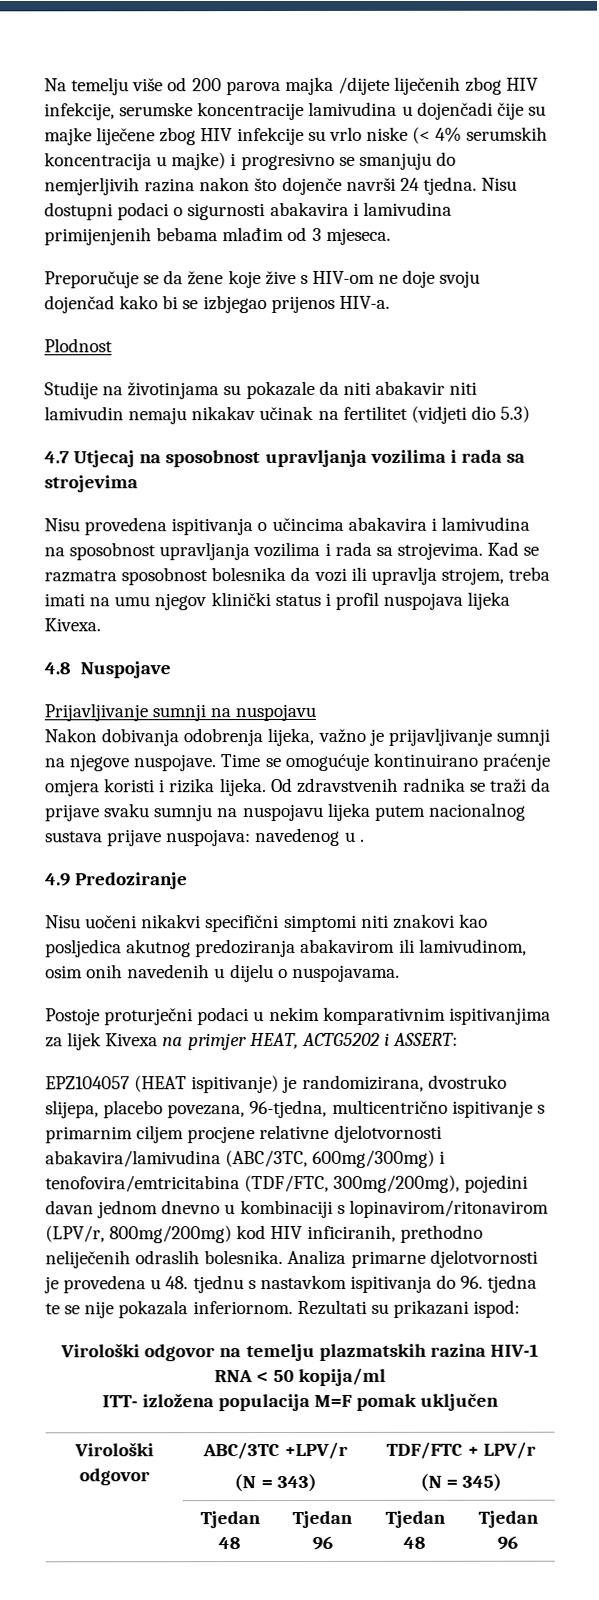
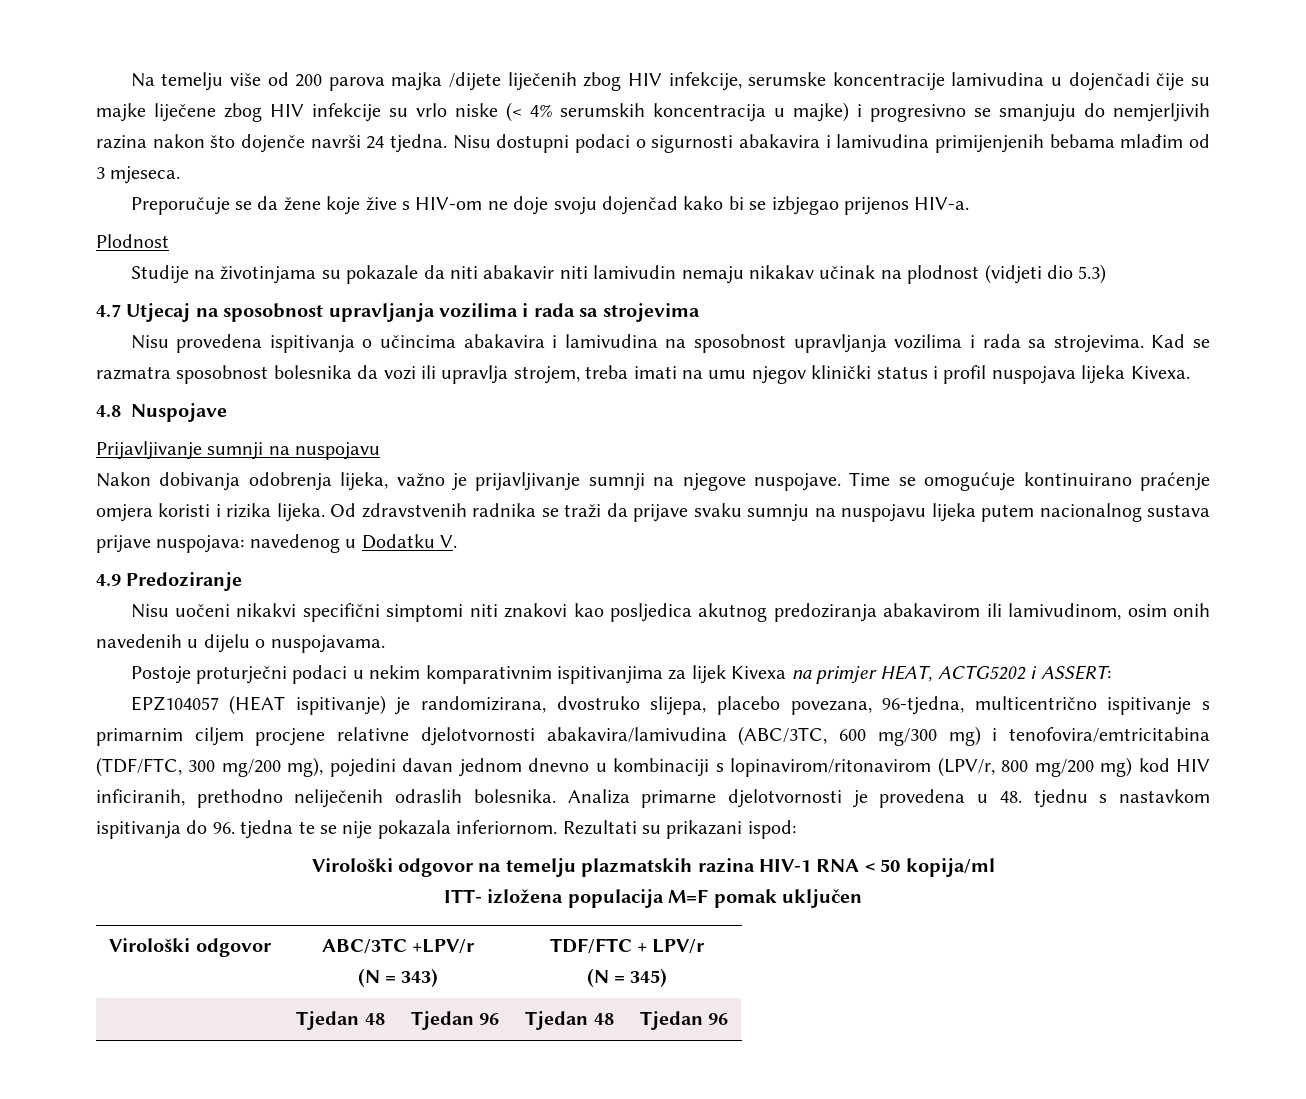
- Studije na životinjama su pokazale da niti abakavir niti lamivudin nemaju nikakav učinak na fertilitet (vidjeti dio 5.3)
+ Studije na životinjama su pokazale da niti abakavir niti lamivudin nemaju nikakav učinak na plodnost (vidjeti dio 5.3)
- Od zdravstvenih radnika se traži da prijave svaku sumnju na nuspojavu lijeka putem nacionalnog sustava prijave nuspojava: navedenog u .
+ Od zdravstvenih radnika se traži da prijave svaku sumnju na nuspojavu lijeka putem nacionalnog sustava prijave nuspojava: navedenog u Dodatku V.
- EPZ104057 (HEAT ispitivanje) je randomizirana, dvostruko slijepa, placebo povezana, 96-tjedna, multicentrično ispitivanje s primarnim ciljem procjene relativne djelotvornosti abakavira/lamivudina (ABC/3TC, 600mg/300mg) i tenofovira/emtricitabina (TDF/FTC, 300mg/200mg), pojedini davan jednom dnevno u kombinaciji s lopinavirom/ritonavirom (LPV/r, 800mg/200mg) kod HIV inficiranih, prethodno neliječenih odraslih bolesnika.
+ EPZ104057 (HEAT ispitivanje) je randomizirana, dvostruko slijepa, placebo povezana, 96-tjedna, multicentrično ispitivanje s primarnim ciljem procjene relativne djelotvornosti abakavira/lamivudina (ABC/3TC, 600 mg/300 mg) i tenofovira/emtricitabina (TDF/FTC, 300 mg/200 mg), pojedini davan jednom dnevno u kombinaciji s lopinavirom/ritonavirom (LPV/r, 800 mg/200 mg) kod HIV inficiranih, prethodno neliječenih odraslih bolesnika.

